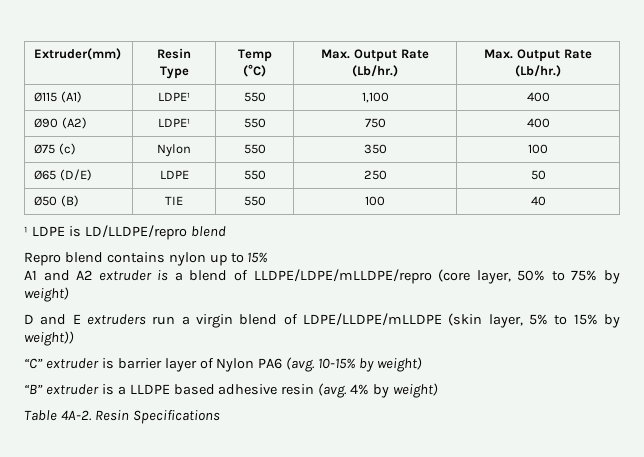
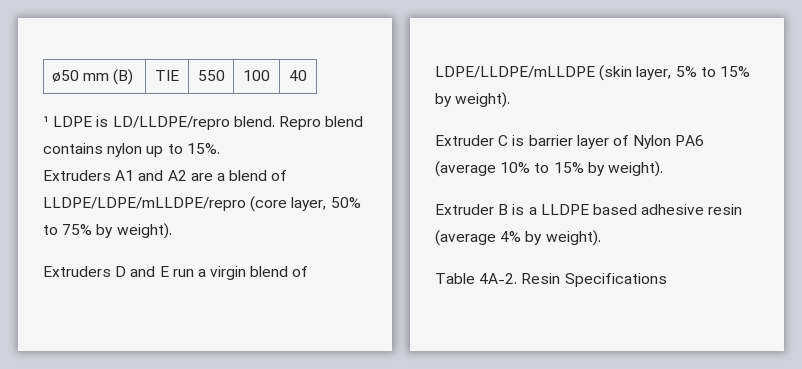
- Extruder(mm) | Resin Type | Temp (°C) | Max. Output Rate (Lb/hr.) | Max. Output Rate (Lb/hr.)
- Ø115 (A1) | LDPE¹ | 550 | 1,100 | 400
- Ø90 (A2) | LDPE¹ | 550 | 750 | 400
- Ø75 (c) | Nylon | 550 | 350 | 100
- Ø65 (D/E) | LDPE | 550 | 250 | 50
- Ø50 (B) | TIE | 550 | 100 | 40
+ ø50 mm (B) | TIE | 550 | 100 | 40
- ¹ LDPE is LD/LLDPE/repro blend
- Repro blend contains nylon up to 15%
- A1 and A2 extruder is a blend of LLDPE/LDPE/mLLDPE/repro (core layer, 50% to 75% by weight)
- D and E extruders run a virgin blend of LDPE/LLDPE/mLLDPE (skin layer, 5% to 15% by weight))
- “C” extruder is barrier layer of Nylon PA6 (avg. 10-15% by weight)
- “B” extruder is a LLDPE based adhesive resin (avg. 4% by weight)
+ ¹ LDPE is LD/LLDPE/repro blend. Repro blend contains nylon up to 15%.
+ Extruders A1 and A2 are a blend of LLDPE/LDPE/mLLDPE/repro (core layer, 50% to 75% by weight).
+ Extruders D and E run a virgin blend of LDPE/LLDPE/mLLDPE (skin layer, 5% to 15% by weight).
+ Extruder C is barrier layer of Nylon PA6 (average 10% to 15% by weight).
+ Extruder B is a LLDPE based adhesive resin (average 4% by weight).

